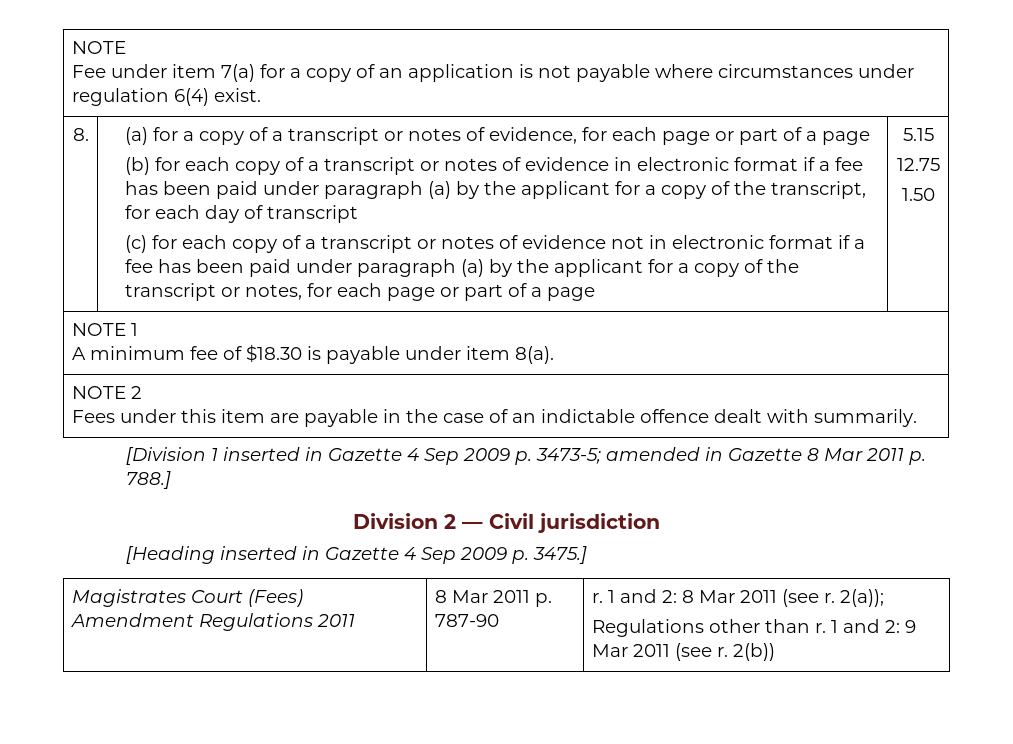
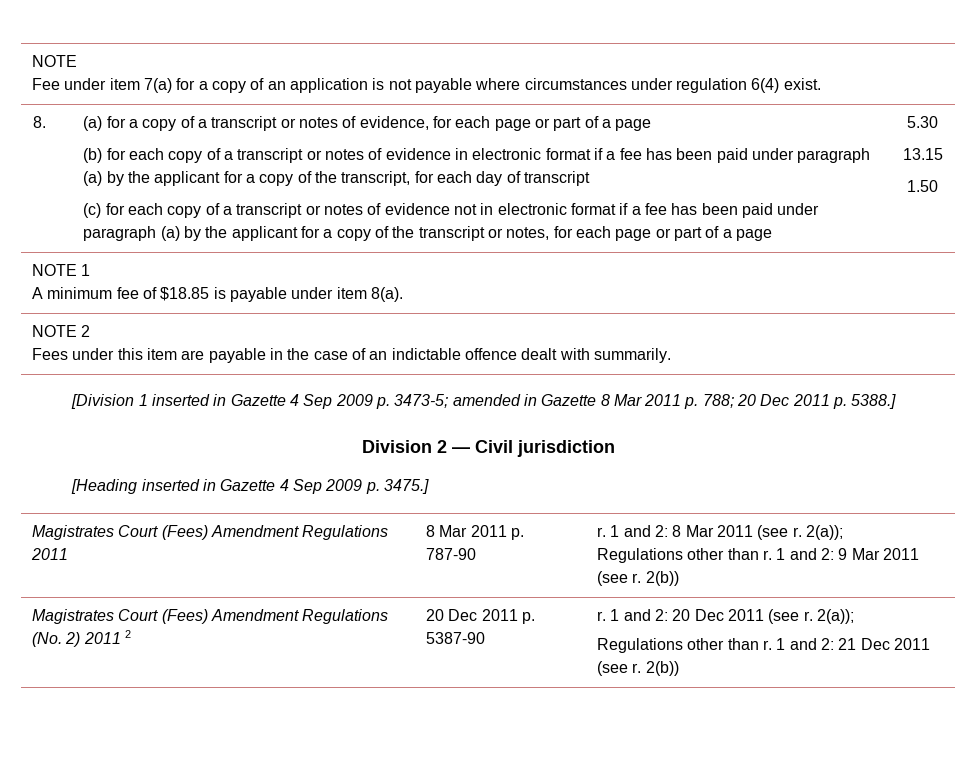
- 5.15
- 12.75
+ 5.30
+ 13.15
  NOTE 1
- A minimum fee of $18.30 is payable under item 8(a).
+ A minimum fee of $18.85 is payable under item 8(a).
- [Division 1 inserted in Gazette 4 Sep 2009 p. 3473-5; amended in Gazette 8 Mar 2011 p. 788.]
+ [Division 1 inserted in Gazette 4 Sep 2009 p. 3473-5; amended in Gazette 8 Mar 2011 p. 788; 20 Dec 2011 p. 5388.]
+ Magistrates Court (Fees) Amendment Regulations (No. 2) 2011 2 | 20 Dec 2011 p. 5387-90 | r. 1 and 2: 20 Dec 2011 (see r. 2(a));
+ Regulations other than r. 1 and 2: 21 Dec 2011 (see r. 2(b))

